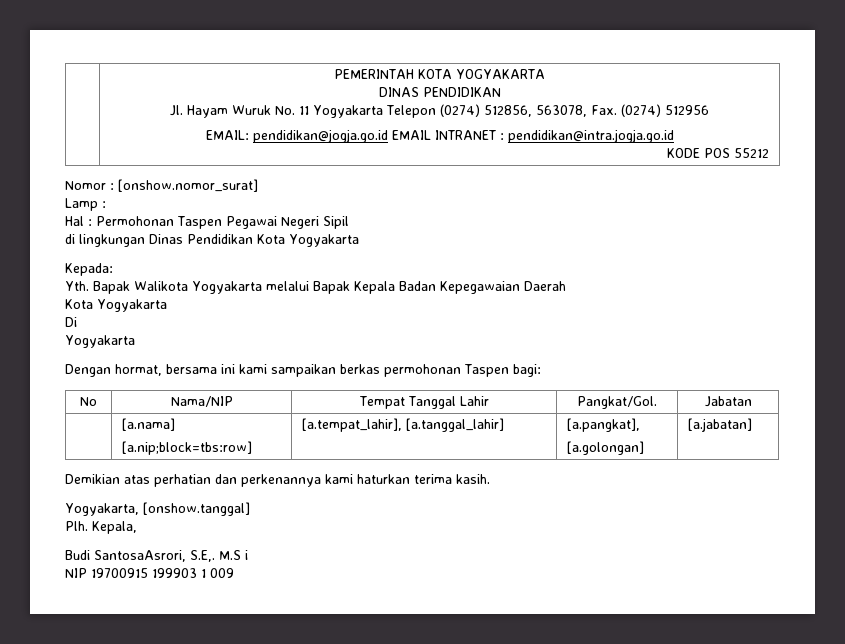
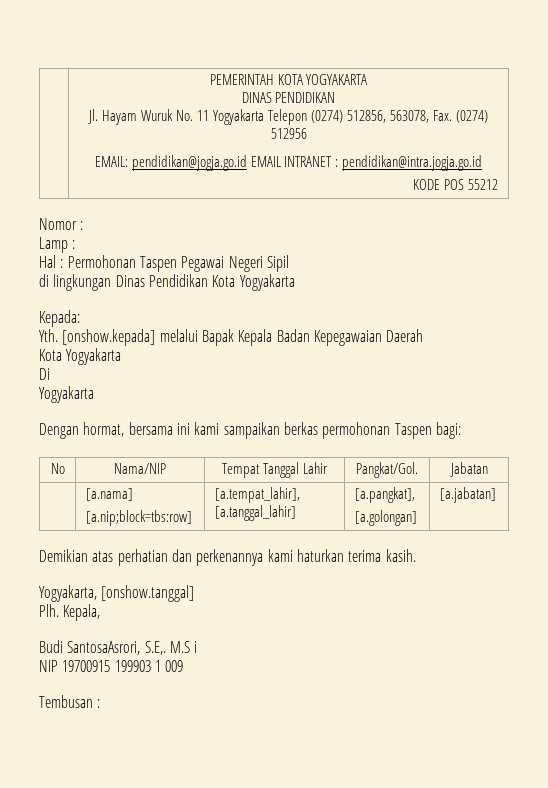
- Nomor : [onshow.nomor_surat]
+ Nomor :
- Yth. Bapak Walikota Yogyakarta melalui Bapak Kepala Badan Kepegawaian Daerah
+ Yth. [onshow.kepada] melalui Bapak Kepala Badan Kepegawaian Daerah
+ Tembusan :

